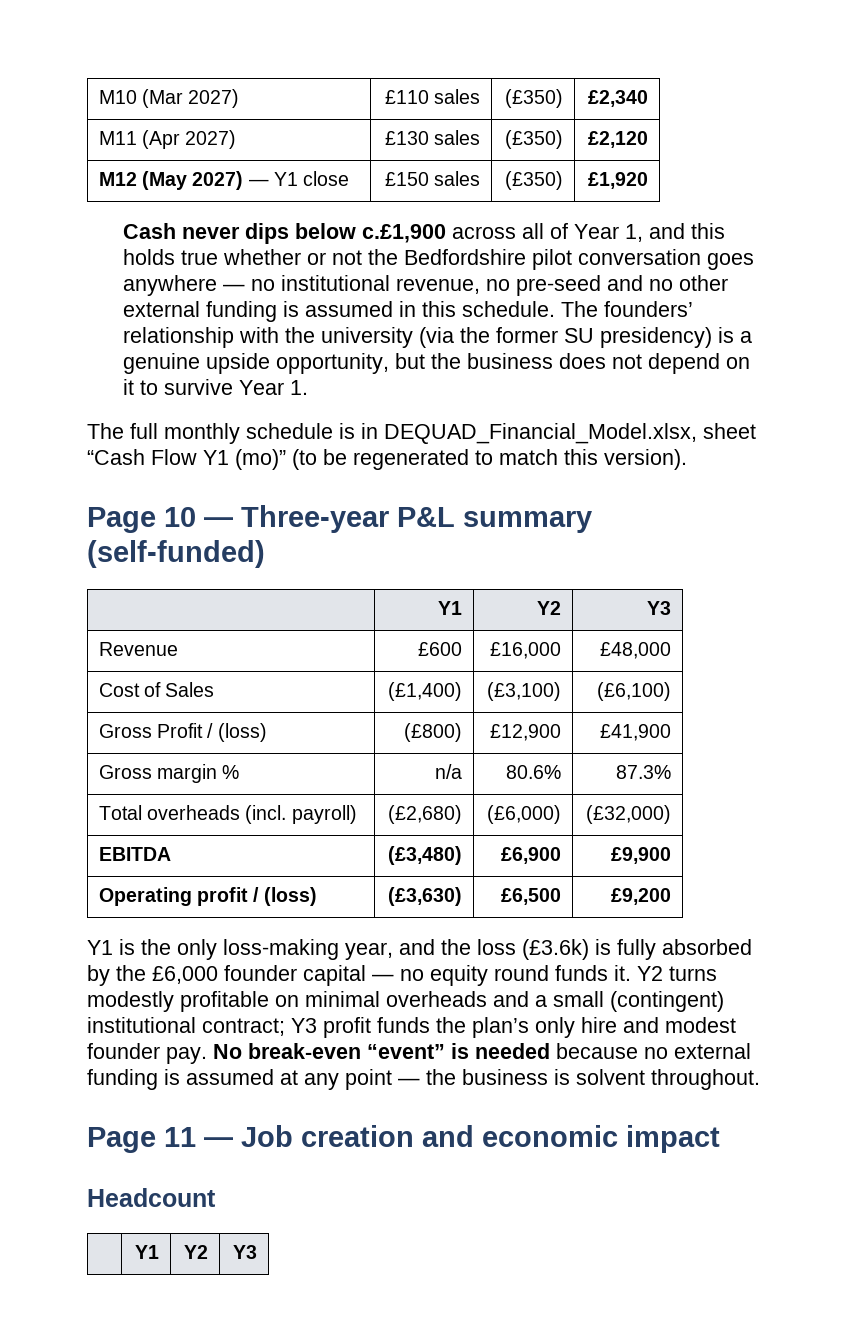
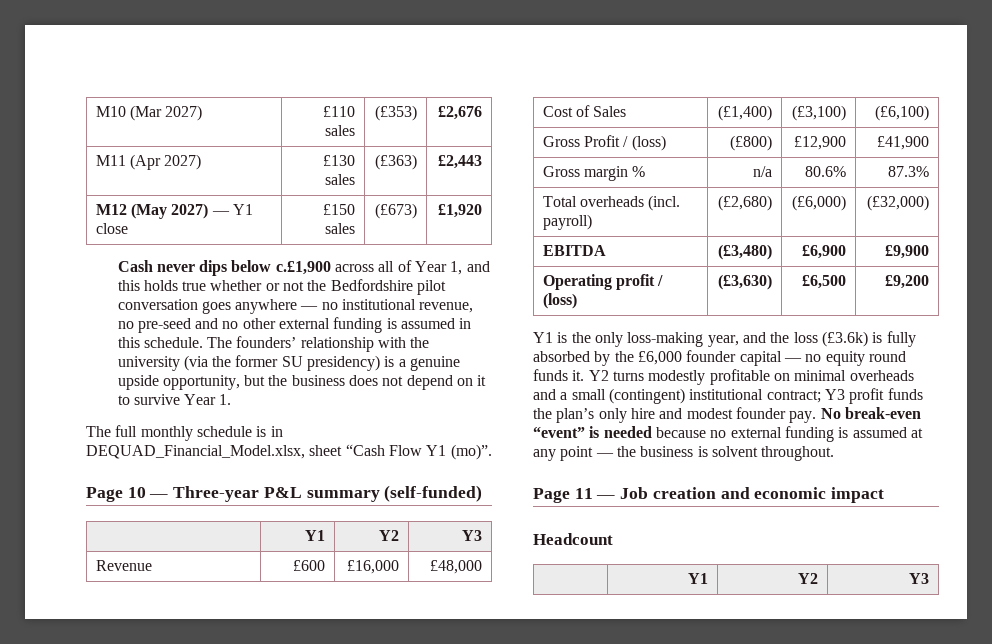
- M10 (Mar 2027) | £110 sales | (£350) | £2,340
+ M10 (Mar 2027) | £110 sales | (£353) | £2,676
- M11 (Apr 2027) | £130 sales | (£350) | £2,120
+ M11 (Apr 2027) | £130 sales | (£363) | £2,443
- M12 (May 2027) — Y1 close | £150 sales | (£350) | £1,920
+ M12 (May 2027) — Y1 close | £150 sales | (£673) | £1,920
- The full monthly schedule is in DEQUAD_Financial_Model.xlsx, sheet “Cash Flow Y1 (mo)” (to be regenerated to match this version).
+ The full monthly schedule is in DEQUAD_Financial_Model.xlsx, sheet “Cash Flow Y1 (mo)”.

